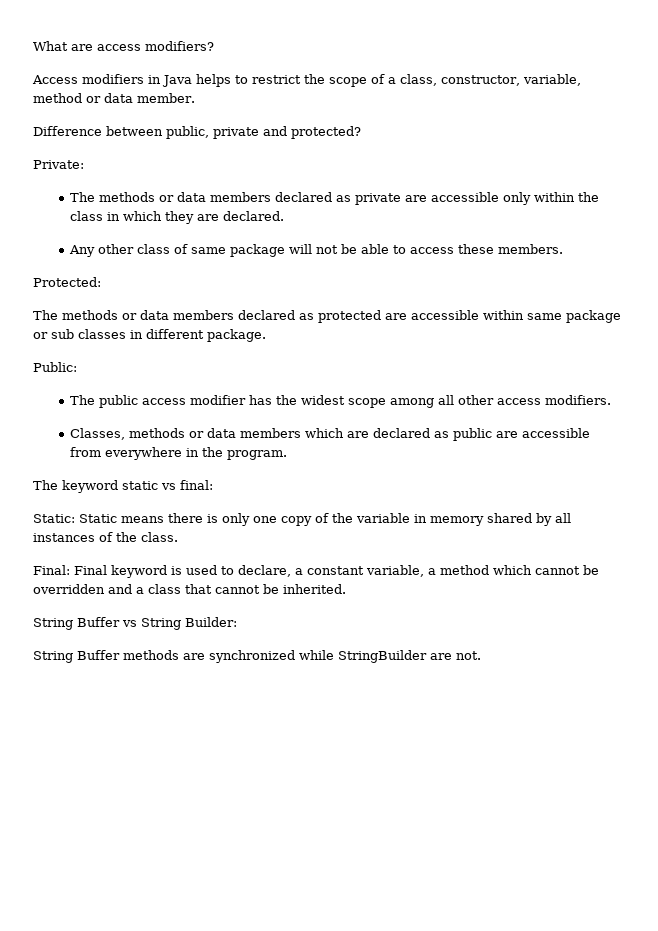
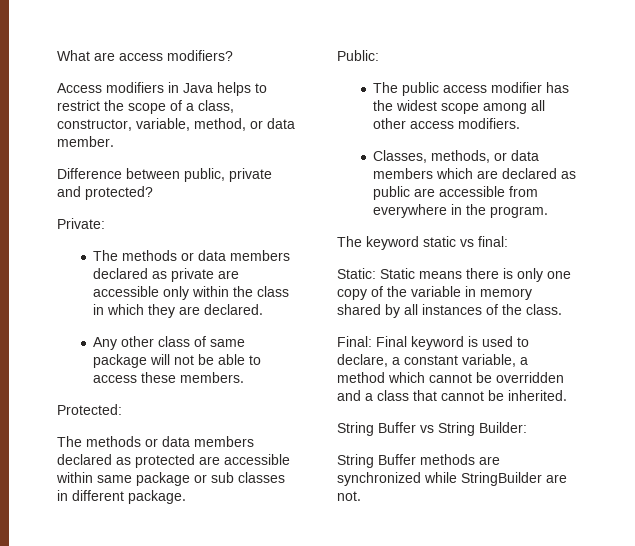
- Access modifiers in Java helps to restrict the scope of a class, constructor, variable, method or data member.
+ Access modifiers in Java helps to restrict the scope of a class, constructor, variable, method, or data member.
- Classes, methods or data members which are declared as public are accessible from everywhere in the program.
+ Classes, methods, or data members which are declared as public are accessible from everywhere in the program.

